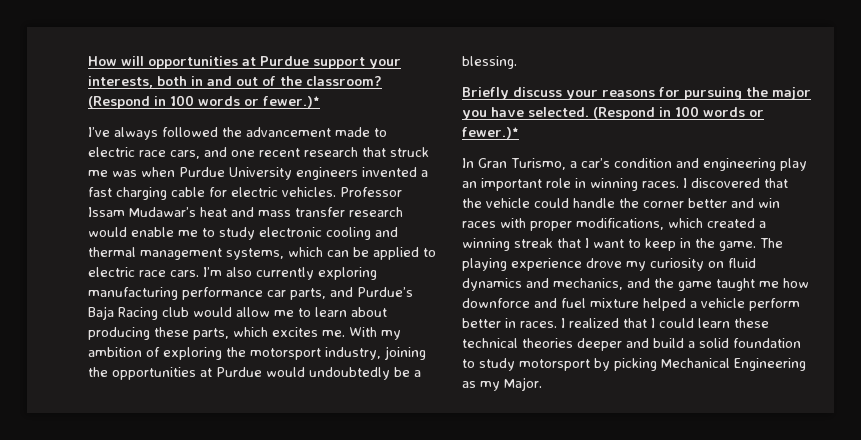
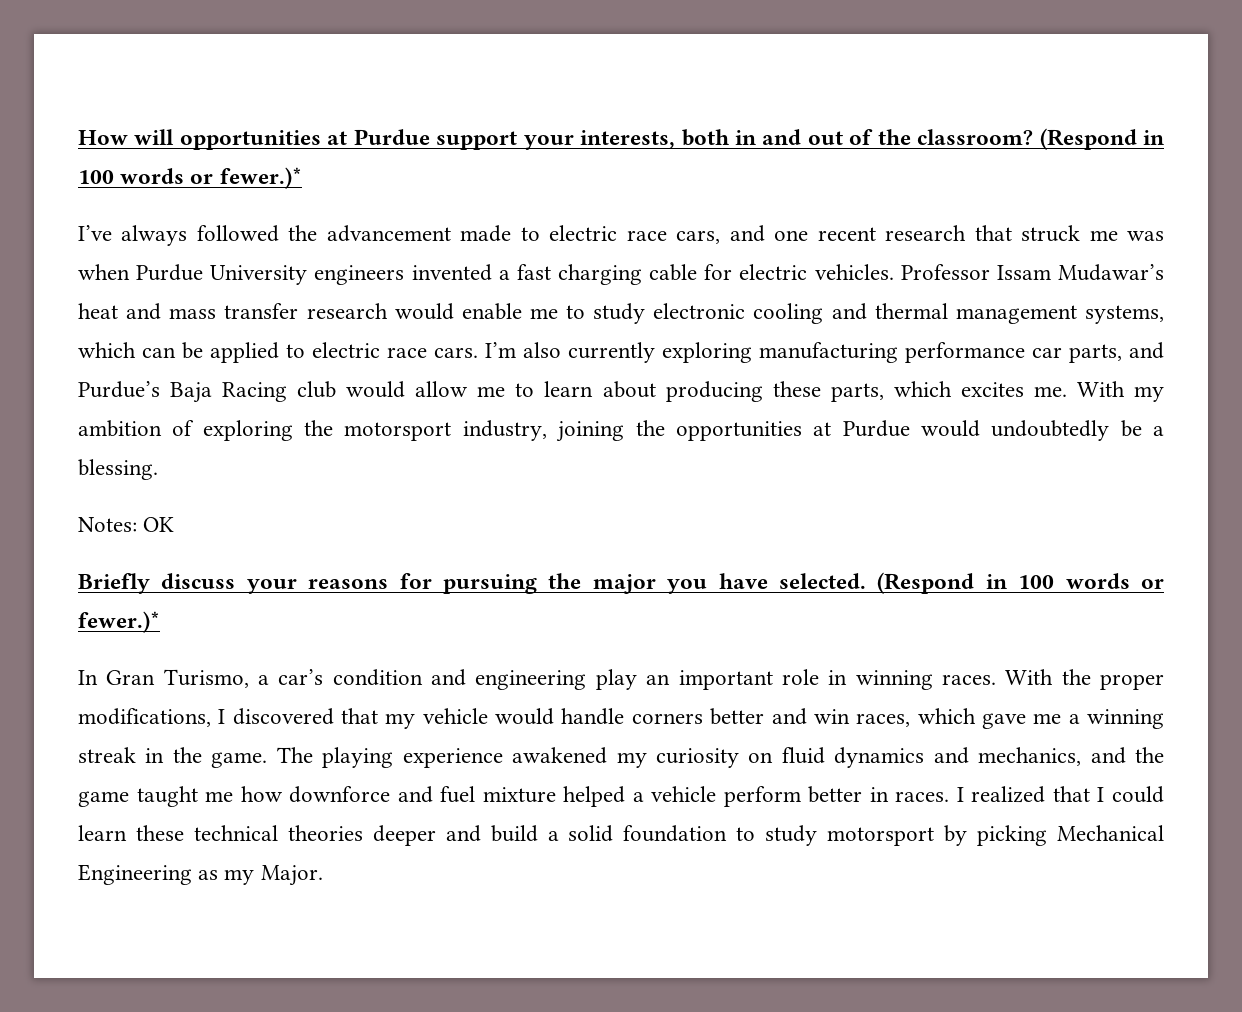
+ Notes: OK
- I discovered that the vehicle could handle the corner better and win races with proper modifications, which created a winning streak that I want to keep in the game.
+ With the proper modifications, I discovered that my vehicle would handle corners better and win races, which gave me a winning streak in the game.
- The playing experience drove my curiosity on fluid dynamics and mechanics, and the game taught me how downforce and fuel mixture helped a vehicle perform better in races.
+ The playing experience awakened my curiosity on fluid dynamics and mechanics, and the game taught me how downforce and fuel mixture helped a vehicle perform better in races.

